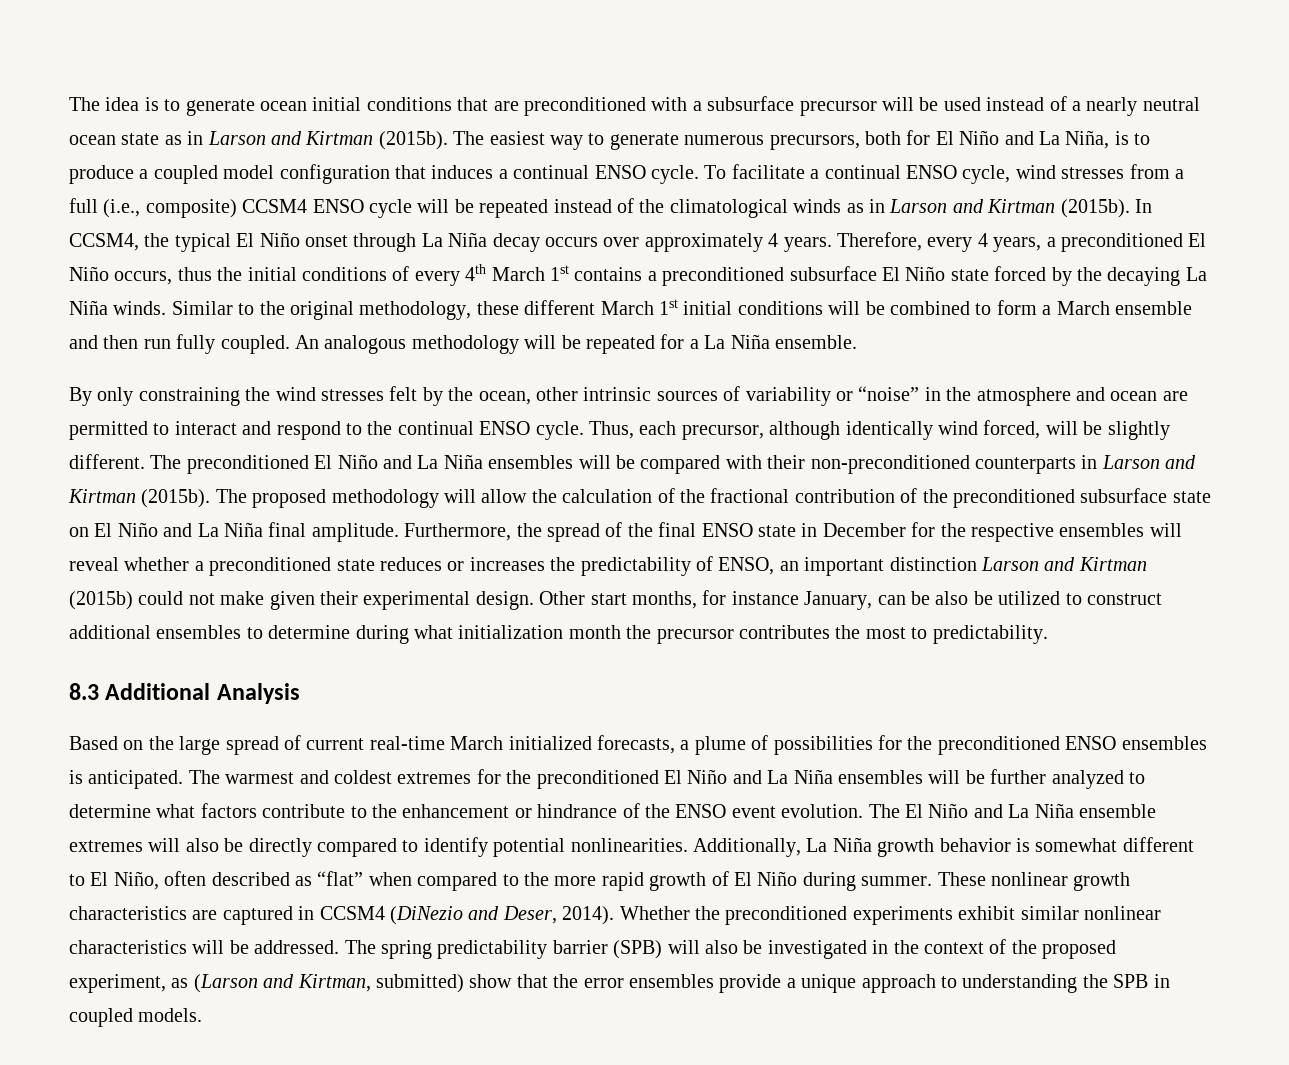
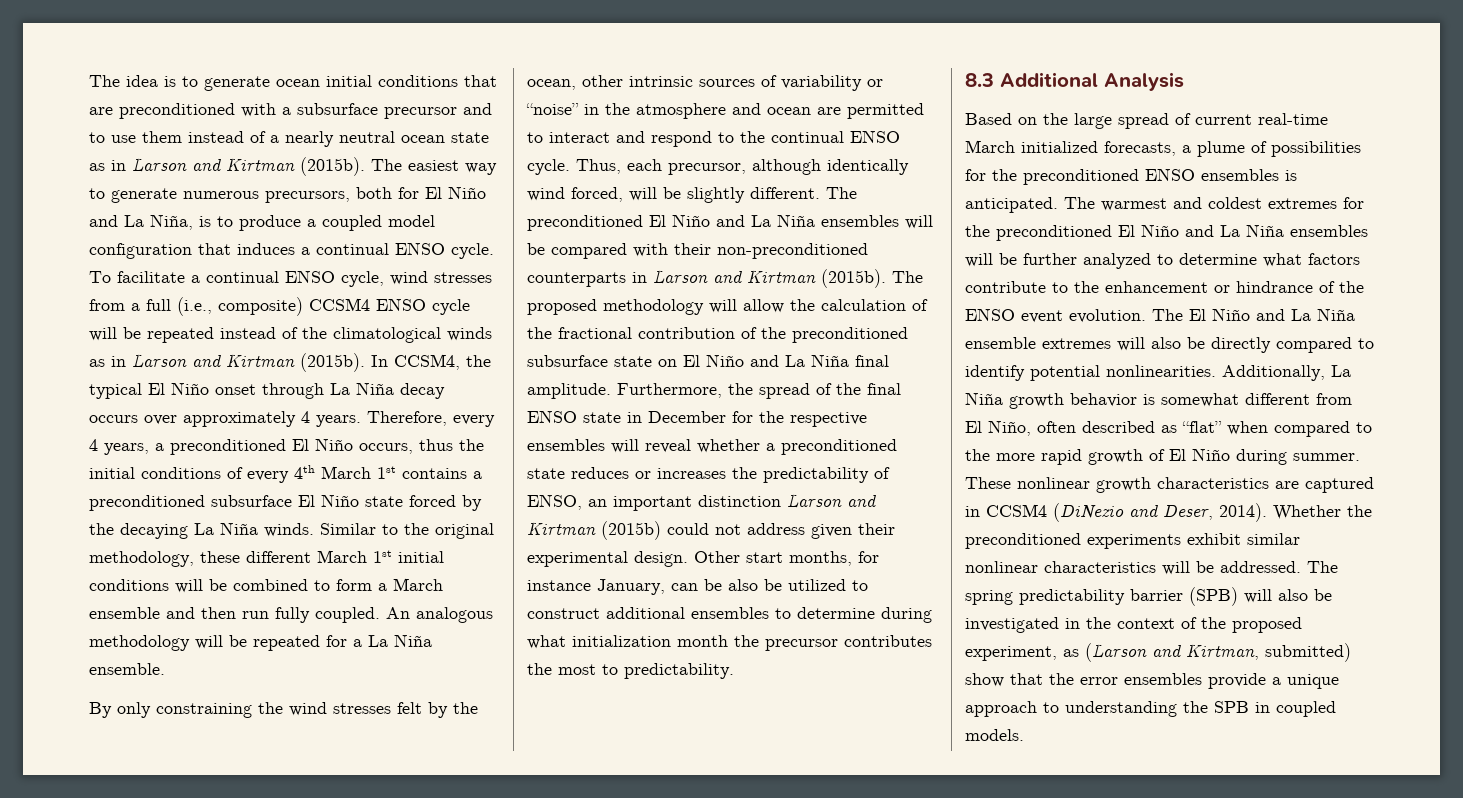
- The idea is to generate ocean initial conditions that are preconditioned with a subsurface precursor will be used instead of a nearly neutral ocean state as in Larson and Kirtman (2015b).
+ The idea is to generate ocean initial conditions that are preconditioned with a subsurface precursor and to use them instead of a nearly neutral ocean state as in Larson and Kirtman (2015b).
- Furthermore, the spread of the final ENSO state in December for the respective ensembles will reveal whether a preconditioned state reduces or increases the predictability of ENSO, an important distinction Larson and Kirtman (2015b) could not make given their experimental design.
+ Furthermore, the spread of the final ENSO state in December for the respective ensembles will reveal whether a preconditioned state reduces or increases the predictability of ENSO, an important distinction Larson and Kirtman (2015b) could not address given their experimental design.
- Additionally, La Niña growth behavior is somewhat different to El Niño, often described as “flat” when compared to the more rapid growth of El Niño during summer.
+ Additionally, La Niña growth behavior is somewhat different from El Niño, often described as “flat” when compared to the more rapid growth of El Niño during summer.

